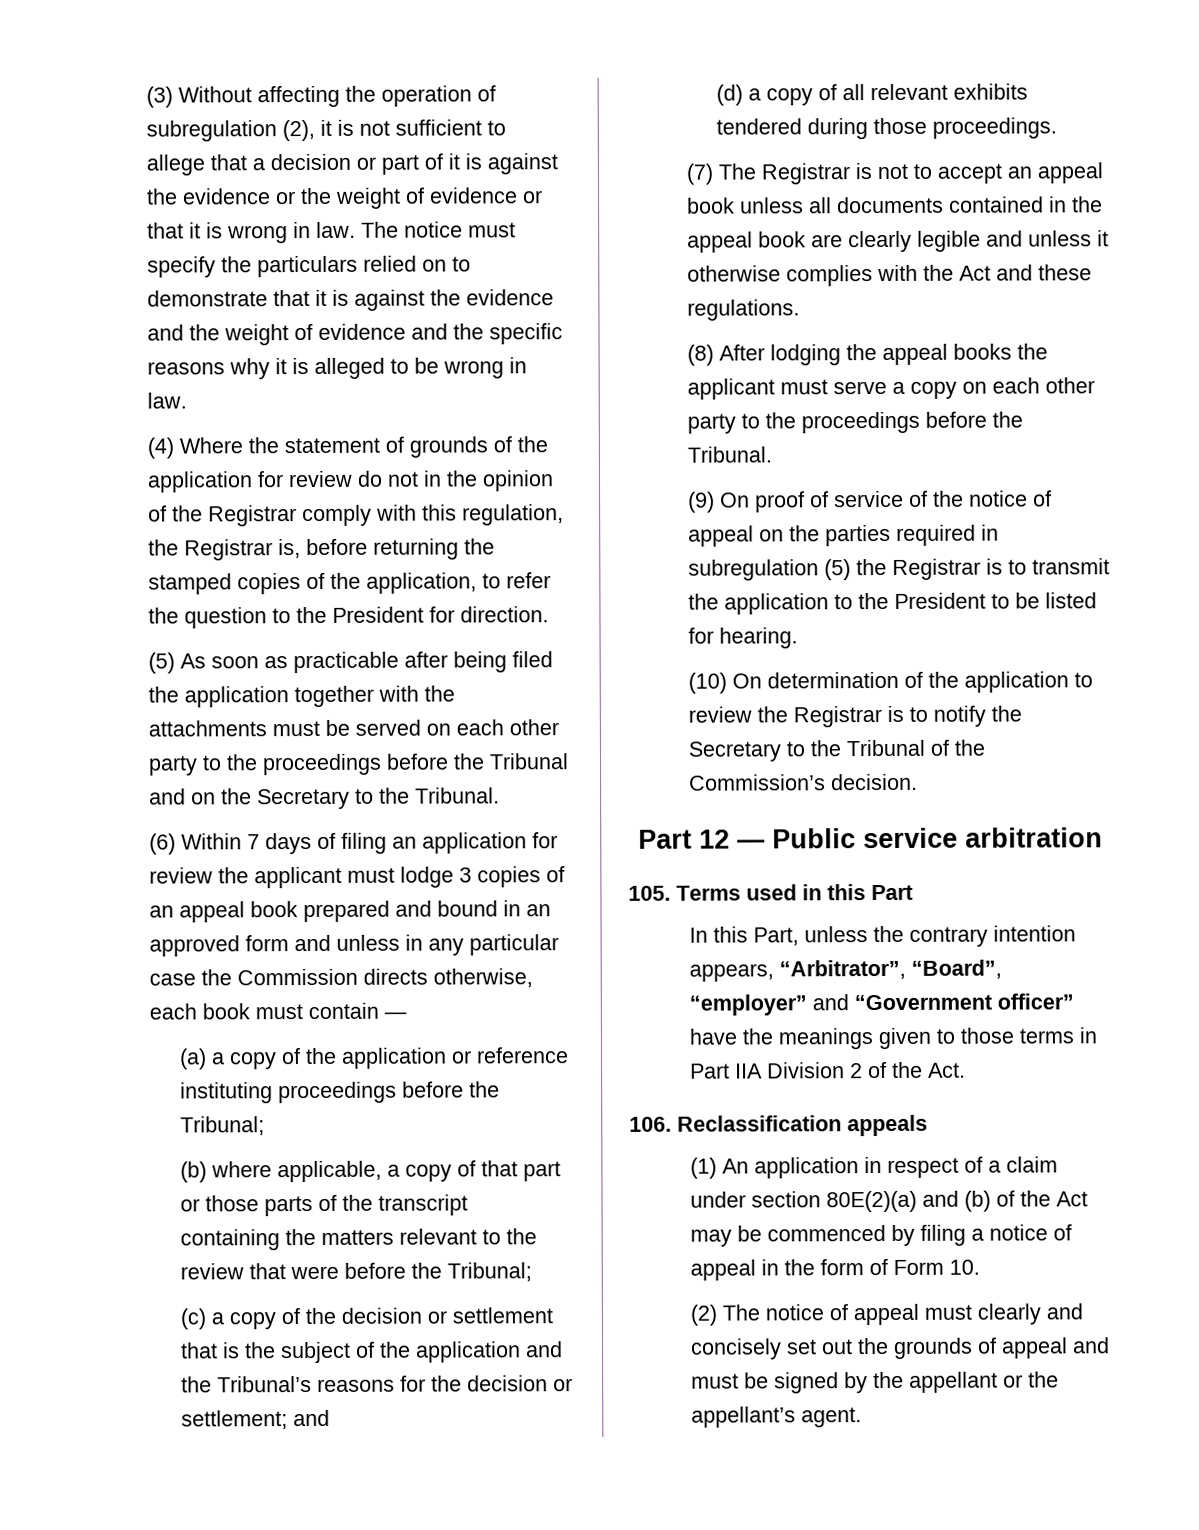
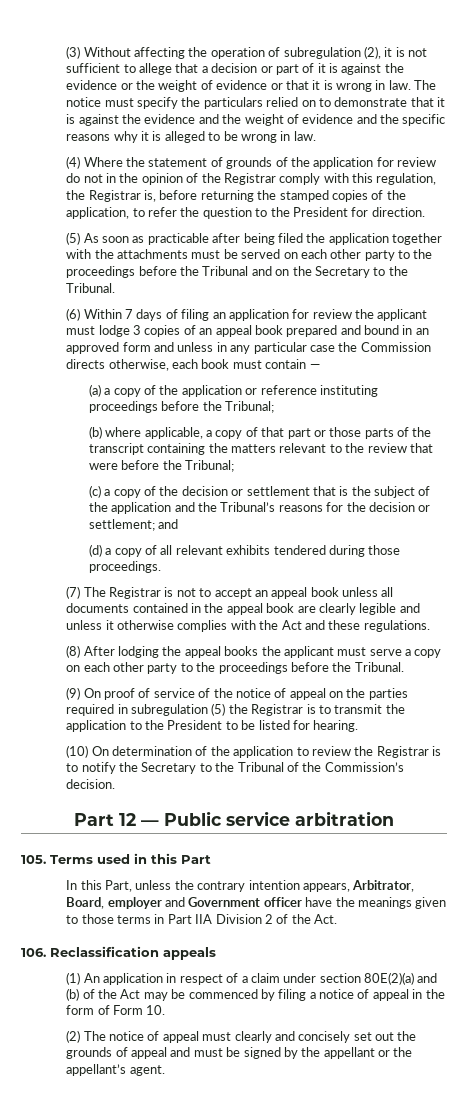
- In this Part, unless the contrary intention appears, “Arbitrator”, “Board”, “employer” and “Government officer” have the meanings given to those terms in Part IIA Division 2 of the Act.
+ In this Part, unless the contrary intention appears, Arbitrator, Board, employer and Government officer have the meanings given to those terms in Part IIA Division 2 of the Act.

